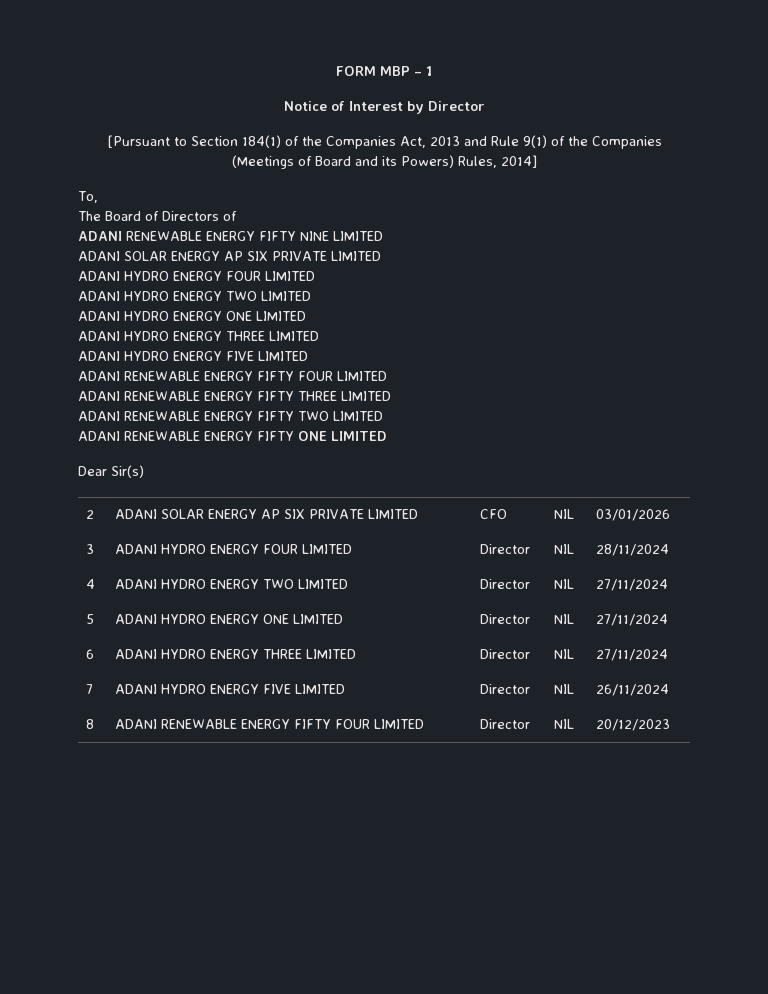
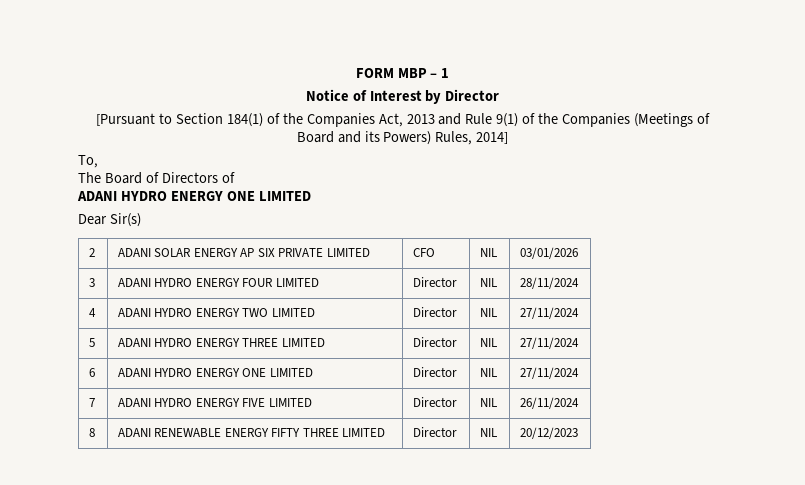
  The Board of Directors of
- ADANI RENEWABLE ENERGY FIFTY NINE LIMITED
- ADANI SOLAR ENERGY AP SIX PRIVATE LIMITED
- ADANI HYDRO ENERGY FOUR LIMITED
- ADANI HYDRO ENERGY TWO LIMITED
  ADANI HYDRO ENERGY ONE LIMITED
- ADANI HYDRO ENERGY THREE LIMITED
- ADANI HYDRO ENERGY FIVE LIMITED
- ADANI RENEWABLE ENERGY FIFTY FOUR LIMITED
- ADANI RENEWABLE ENERGY FIFTY THREE LIMITED
- ADANI RENEWABLE ENERGY FIFTY TWO LIMITED
- ADANI RENEWABLE ENERGY FIFTY ONE LIMITED
- 5 | ADANI HYDRO ENERGY ONE LIMITED | Director | NIL | 27/11/2024
+ 5 | ADANI HYDRO ENERGY THREE LIMITED | Director | NIL | 27/11/2024
- 6 | ADANI HYDRO ENERGY THREE LIMITED | Director | NIL | 27/11/2024
+ 6 | ADANI HYDRO ENERGY ONE LIMITED | Director | NIL | 27/11/2024
- 8 | ADANI RENEWABLE ENERGY FIFTY FOUR LIMITED | Director | NIL | 20/12/2023
+ 8 | ADANI RENEWABLE ENERGY FIFTY THREE LIMITED | Director | NIL | 20/12/2023

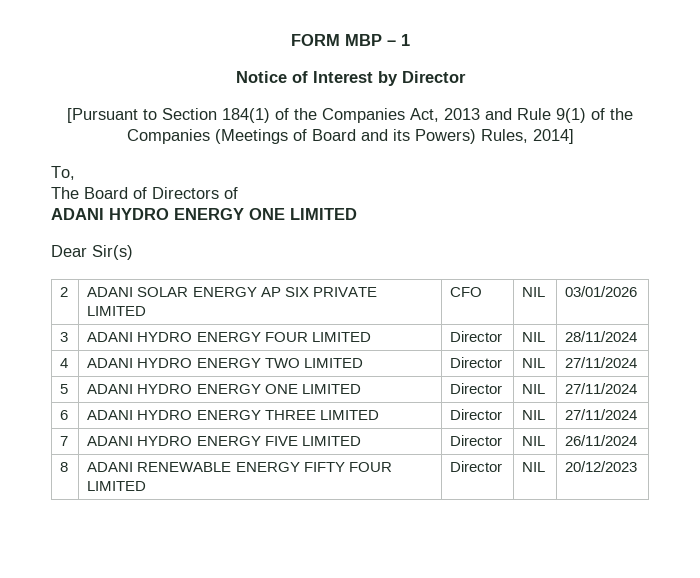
- 5 | ADANI HYDRO ENERGY THREE LIMITED | Director | NIL | 27/11/2024
+ 5 | ADANI HYDRO ENERGY ONE LIMITED | Director | NIL | 27/11/2024
- 6 | ADANI HYDRO ENERGY ONE LIMITED | Director | NIL | 27/11/2024
+ 6 | ADANI HYDRO ENERGY THREE LIMITED | Director | NIL | 27/11/2024
- 8 | ADANI RENEWABLE ENERGY FIFTY THREE LIMITED | Director | NIL | 20/12/2023
+ 8 | ADANI RENEWABLE ENERGY FIFTY FOUR LIMITED | Director | NIL | 20/12/2023

